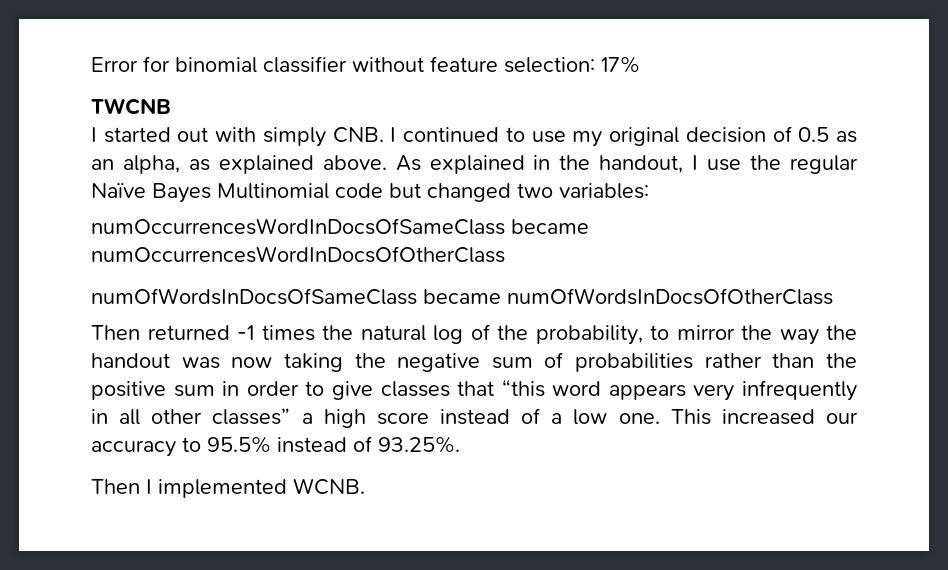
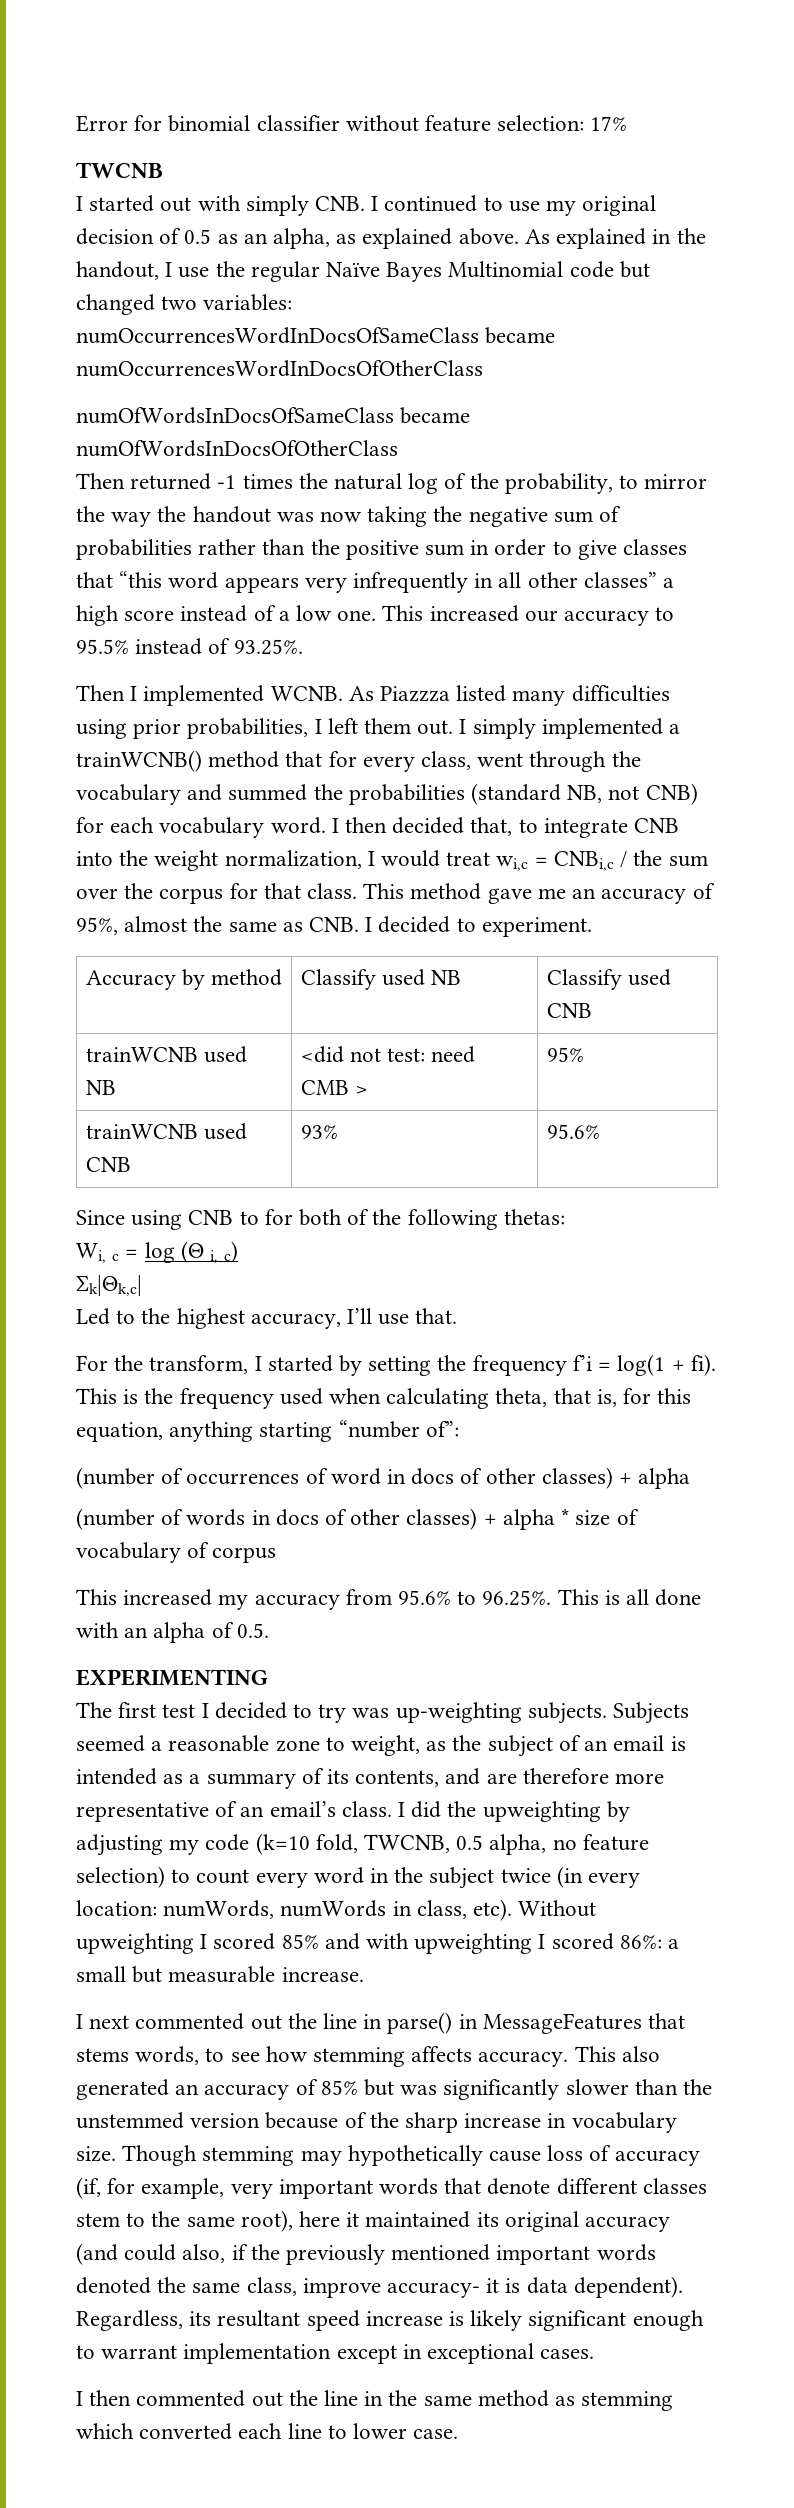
+ As Piazzza listed many difficulties using prior probabilities, I left them out. I simply implemented a trainWCNB() method that for every class, went through the vocabulary and summed the probabilities (standard NB, not CNB) for each vocabulary word. I then decided that, to integrate CNB into the weight normalization, I would treat wi,c = CNBi,c / the sum over the corpus for that class. This method gave me an accuracy of 95%, almost the same as CNB. I decided to experiment.
+ Accuracy by method | Classify used NB | Classify used CNB
+ trainWCNB used NB | <did not test: need CMB > | 95%
+ trainWCNB used CNB | 93% | 95.6%
+ Since using CNB to for both of the following thetas:
+ Wi, c = log (Θ i, c)
+ Σk|Θk,c|
+ Led to the highest accuracy, I’ll use that.
+ For the transform, I started by setting the frequency f’i = log(1 + fi). This is the frequency used when calculating theta, that is, for this equation, anything starting “number of”:
+ (number of occurrences of word in docs of other classes) + alpha
+ (number of words in docs of other classes) + alpha * size of vocabulary of corpus
+ This increased my accuracy from 95.6% to 96.25%. This is all done with an alpha of 0.5.
+ EXPERIMENTING
+ The first test I decided to try was up-weighting subjects. Subjects seemed a reasonable zone to weight, as the subject of an email is intended as a summary of its contents, and are therefore more representative of an email’s class. I did the upweighting by adjusting my code (k=10 fold, TWCNB, 0.5 alpha, no feature selection) to count every word in the subject twice (in every location: numWords, numWords in class, etc). Without upweighting I scored 85% and with upweighting I scored 86%: a small but measurable increase.
+ I next commented out the line in parse() in MessageFeatures that stems words, to see how stemming affects accuracy. This also generated an accuracy of 85% but was significantly slower than the unstemmed version because of the sharp increase in vocabulary size. Though stemming may hypothetically cause loss of accuracy (if, for example, very important words that denote different classes stem to the same root), here it maintained its original accuracy (and could also, if the previously mentioned important words denoted the same class, improve accuracy- it is data dependent). Regardless, its resultant speed increase is likely significant enough to warrant implementation except in exceptional cases.
+ I then commented out the line in the same method as stemming which converted each line to lower case.

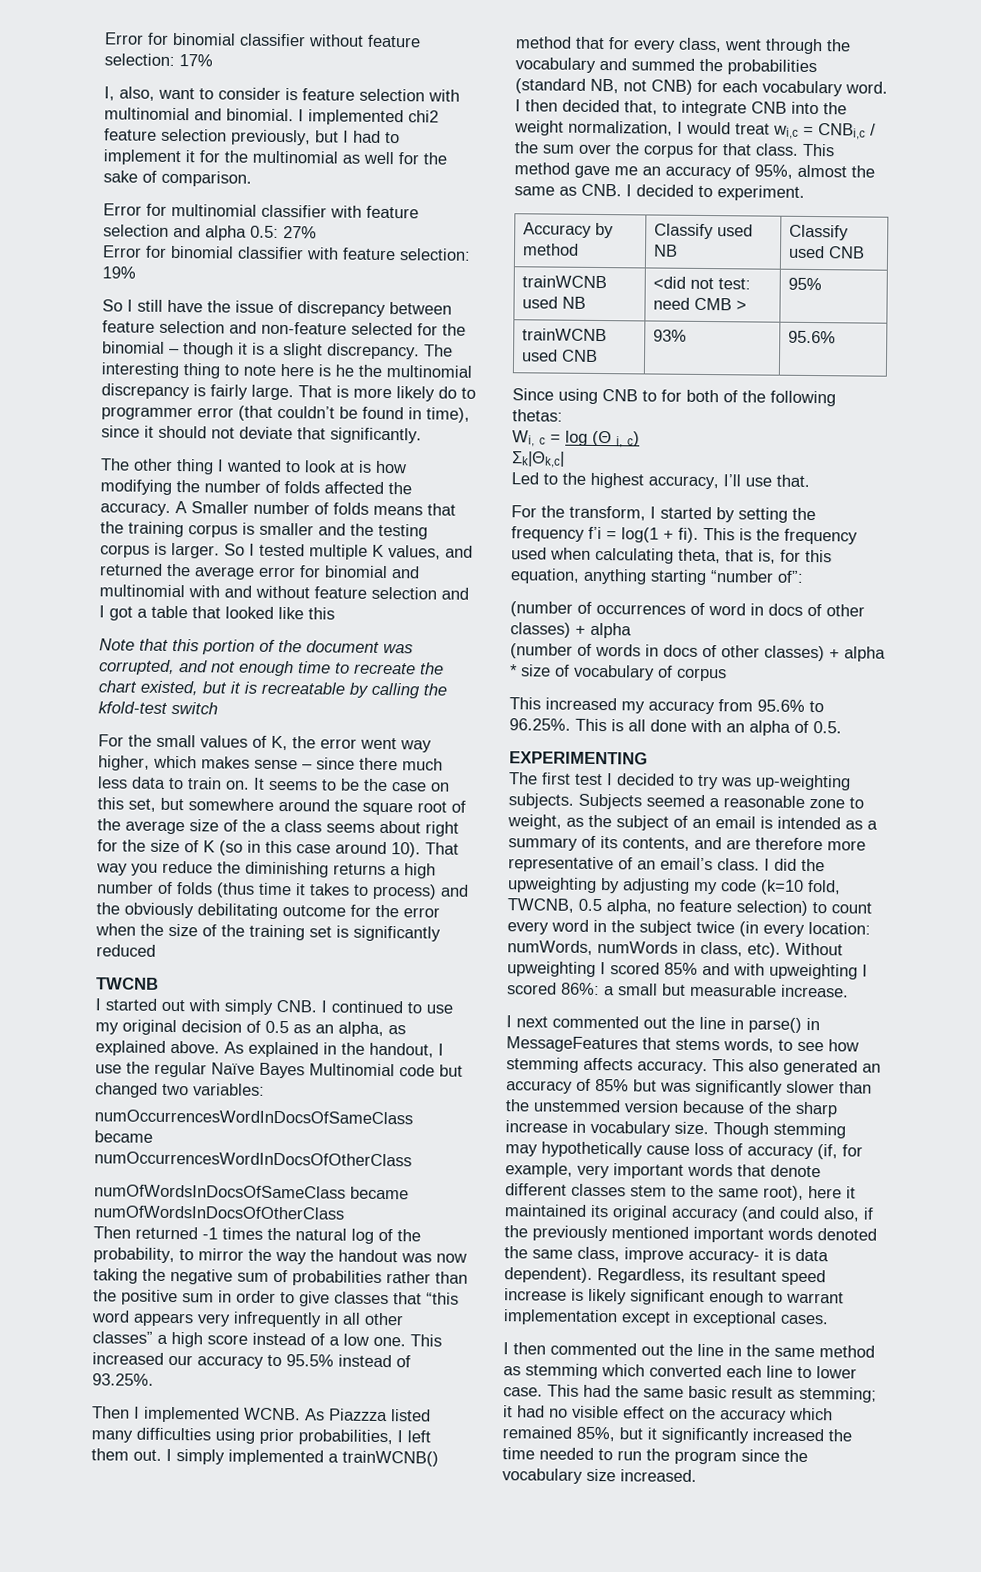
+ I, also, want to consider is feature selection with multinomial and binomial. I implemented chi2 feature selection previously, but I had to implement it for the multinomial as well for the sake of comparison.
+ Error for multinomial classifier with feature selection and alpha 0.5: 27%
+ Error for binomial classifier with feature selection: 19%
+ So I still have the issue of discrepancy between feature selection and non-feature selected for the binomial – though it is a slight discrepancy. The interesting thing to note here is he the multinomial discrepancy is fairly large. That is more likely do to programmer error (that couldn’t be found in time), since it should not deviate that significantly.
+ The other thing I wanted to look at is how modifying the number of folds affected the accuracy. A Smaller number of folds means that the training corpus is smaller and the testing corpus is larger. So I tested multiple K values, and returned the average error for binomial and multinomial with and without feature selection and I got a table that looked like this
+ Note that this portion of the document was corrupted, and not enough time to recreate the chart existed, but it is recreatable by calling the kfold-test switch
+ For the small values of K, the error went way higher, which makes sense – since there much less data to train on. It seems to be the case on this set, but somewhere around the square root of the average size of the a class seems about right for the size of K (so in this case around 10). That way you reduce the diminishing returns a high number of folds (thus time it takes to process) and the obviously debilitating outcome for the error when the size of the training set is significantly reduced
+ This had the same basic result as stemming; it had no visible effect on the accuracy which remained 85%, but it significantly increased the time needed to run the program since the vocabulary size increased.

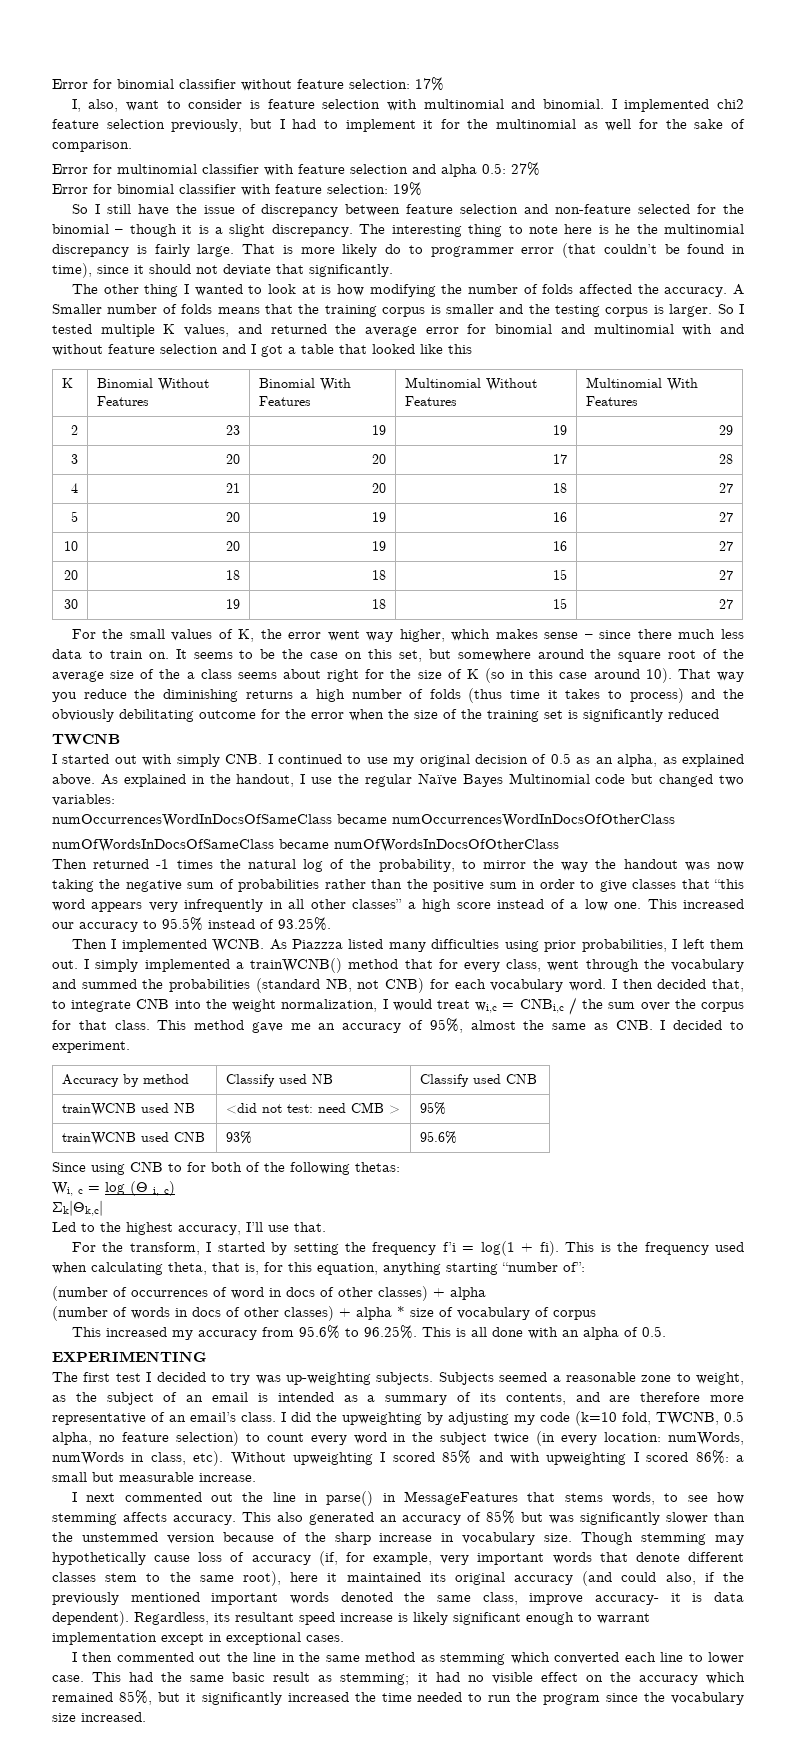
- Note that this portion of the document was corrupted, and not enough time to recreate the chart existed, but it is recreatable by calling the kfold-test switch
+ K | Binomial Without Features | Binomial With Features | Multinomial Without Features | Multinomial With Features
+ 2 | 23 | 19 | 19 | 29
+ 3 | 20 | 20 | 17 | 28
+ 4 | 21 | 20 | 18 | 27
+ 5 | 20 | 19 | 16 | 27
+ 10 | 20 | 19 | 16 | 27
+ 20 | 18 | 18 | 15 | 27
+ 30 | 19 | 18 | 15 | 27

